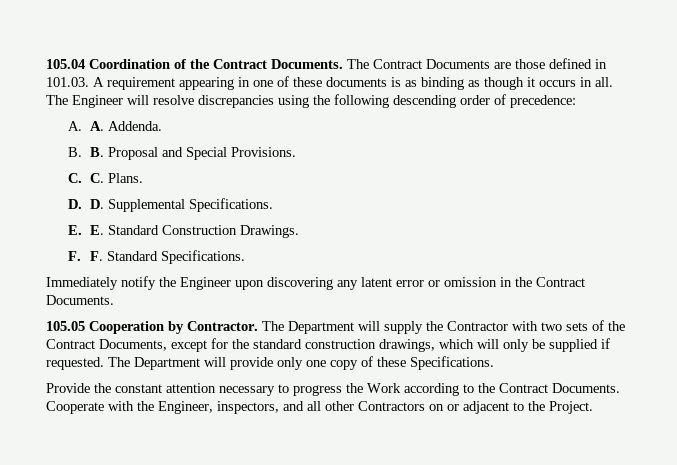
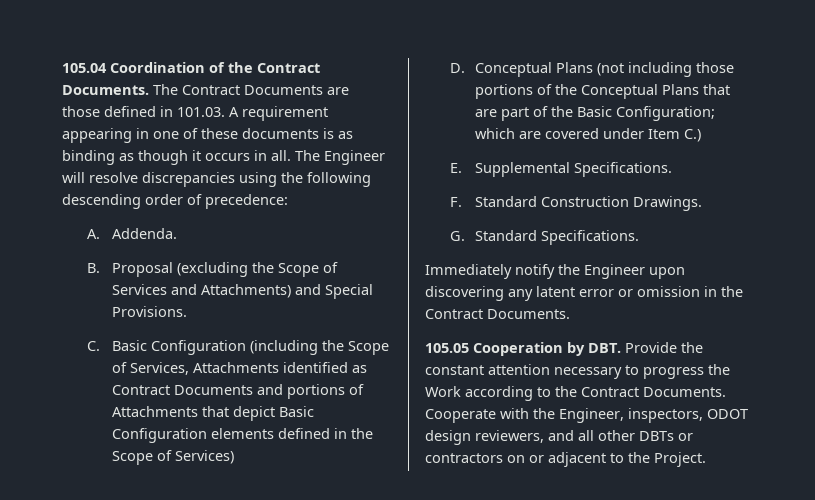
- A. A. Addenda.
+ A. Addenda.
- B. B. Proposal and Special Provisions.
- C. C. Plans.
- D. D. Supplemental Specifications.
+ B. Proposal (excluding the Scope of Services and Attachments) and Special Provisions.
+ C. Basic Configuration (including the Scope of Services, Attachments identified as Contract Documents and portions of Attachments that depict Basic Configuration elements defined in the Scope of Services)
+ D. Conceptual Plans (not including those portions of the Conceptual Plans that are part of the Basic Configuration; which are covered under Item C.)
+ E. Supplemental Specifications.
- E. E. Standard Construction Drawings.
+ F. Standard Construction Drawings.
- F. F. Standard Specifications.
+ G. Standard Specifications.
- 105.05 Cooperation by Contractor. The Department will supply the Contractor with two sets of the Contract Documents, except for the standard construction drawings, which will only be supplied if requested. The Department will provide only one copy of these Specifications.
- Provide the constant attention necessary to progress the Work according to the Contract Documents.
+ 105.05 Cooperation by DBT. Provide the constant attention necessary to progress the Work according to the Contract Documents.
- Cooperate with the Engineer, inspectors, and all other Contractors on or adjacent to the Project.
+ Cooperate with the Engineer, inspectors, ODOT design reviewers, and all other DBTs or contractors on or adjacent to the Project.

